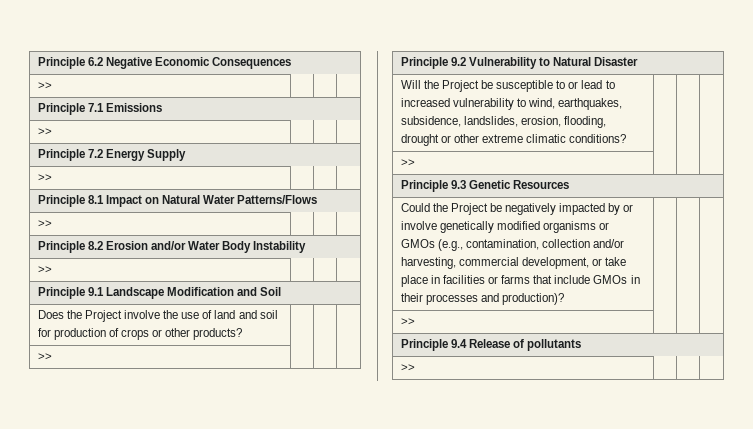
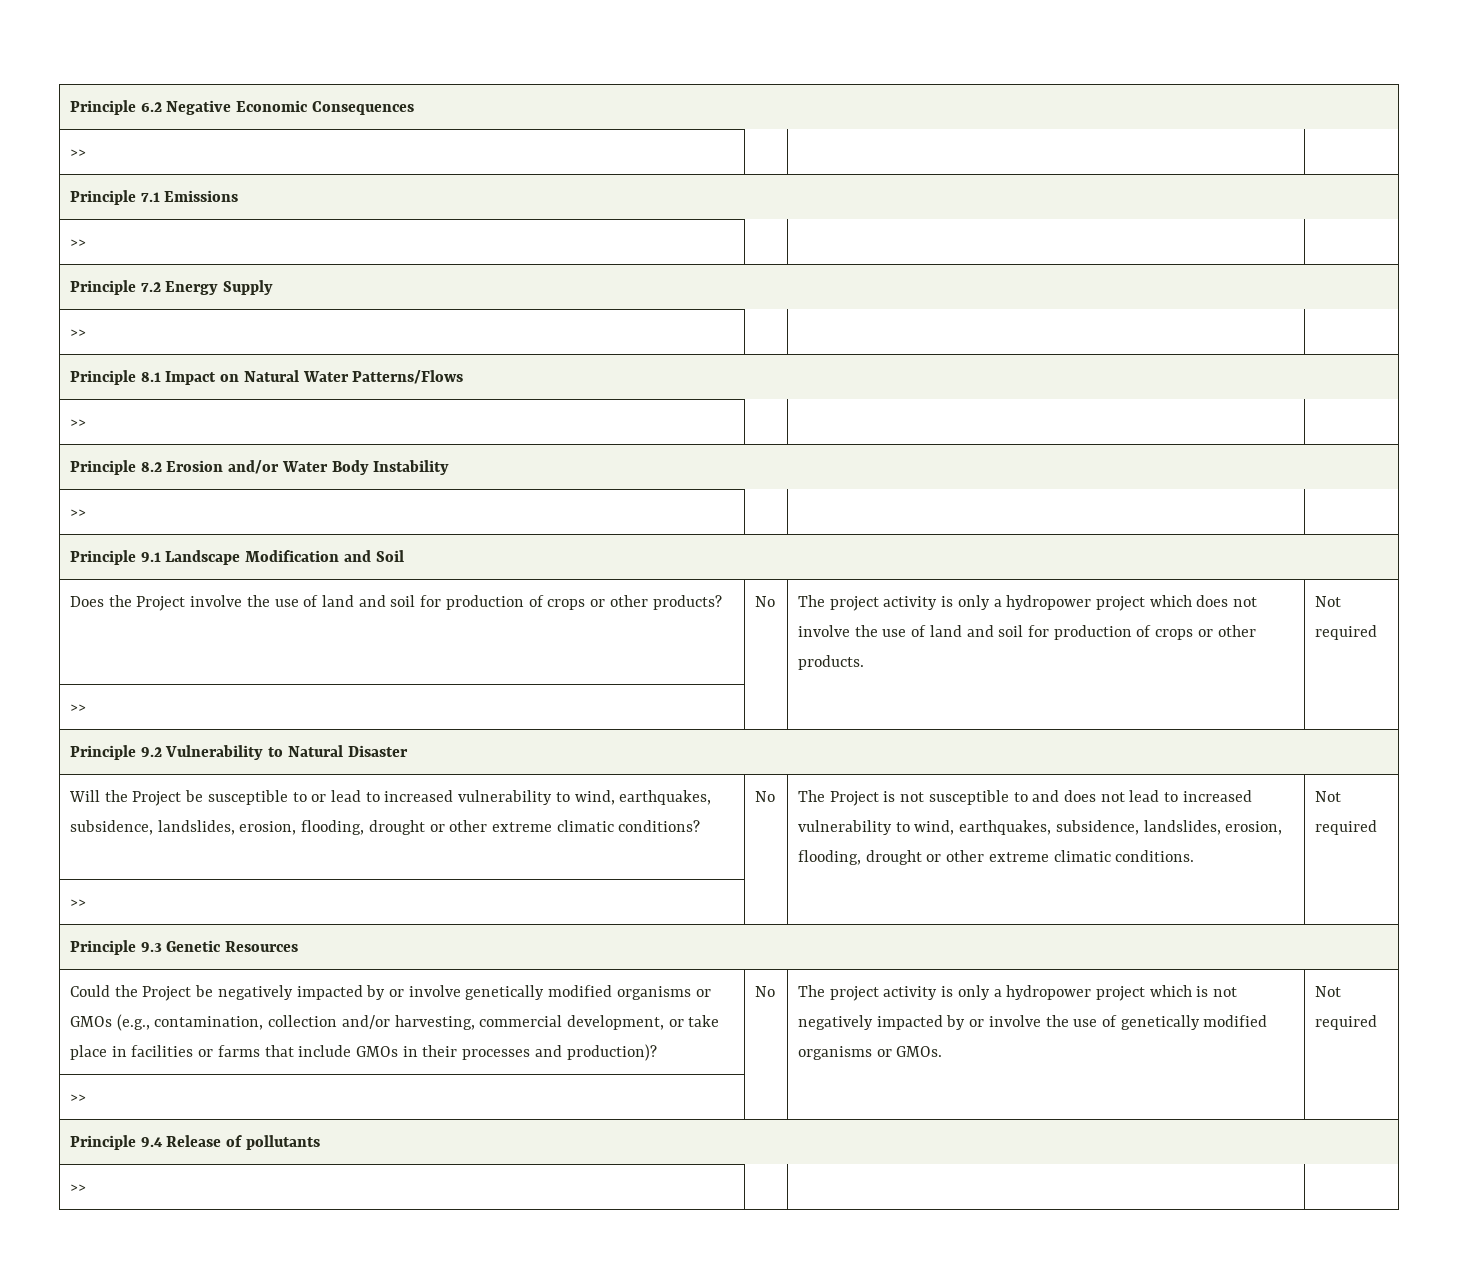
+ No | The project activity is only a hydropower project which does not involve the use of land and soil for production of crops or other products. | Not required
+ No | The Project is not susceptible to and does not lead to increased vulnerability to wind, earthquakes, subsidence, landslides, erosion, flooding, drought or other extreme climatic conditions. | Not required
+ No | The project activity is only a hydropower project which is not negatively impacted by or involve the use of genetically modified organisms or GMOs. | Not required

